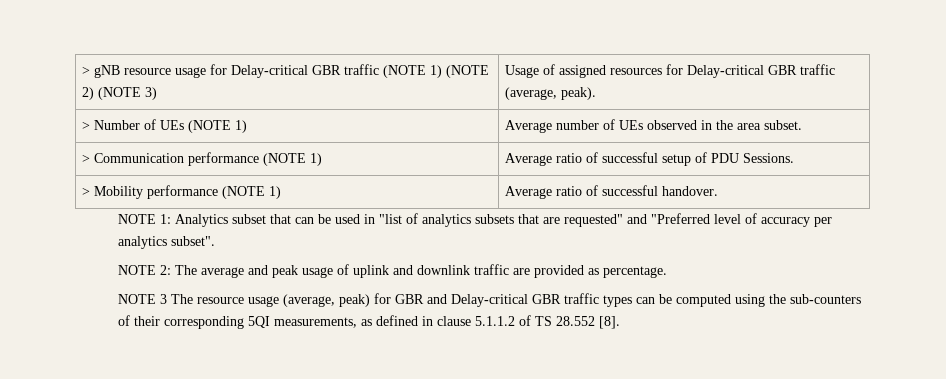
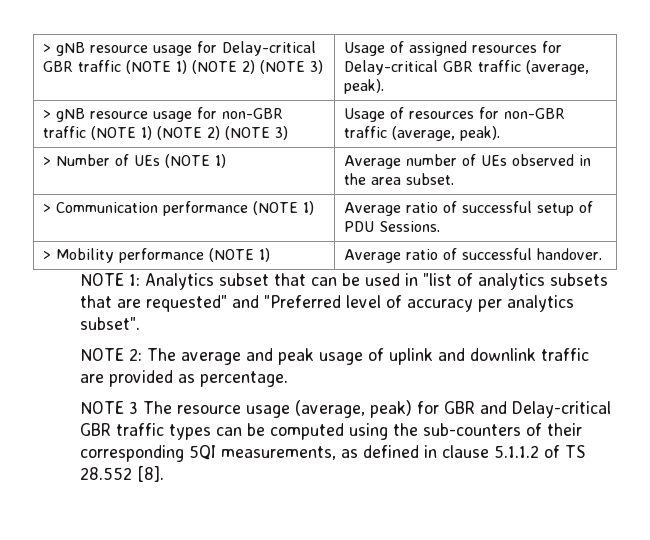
+ > gNB resource usage for non-GBR traffic (NOTE 1) (NOTE 2) (NOTE 3) | Usage of resources for non-GBR traffic (average, peak).

